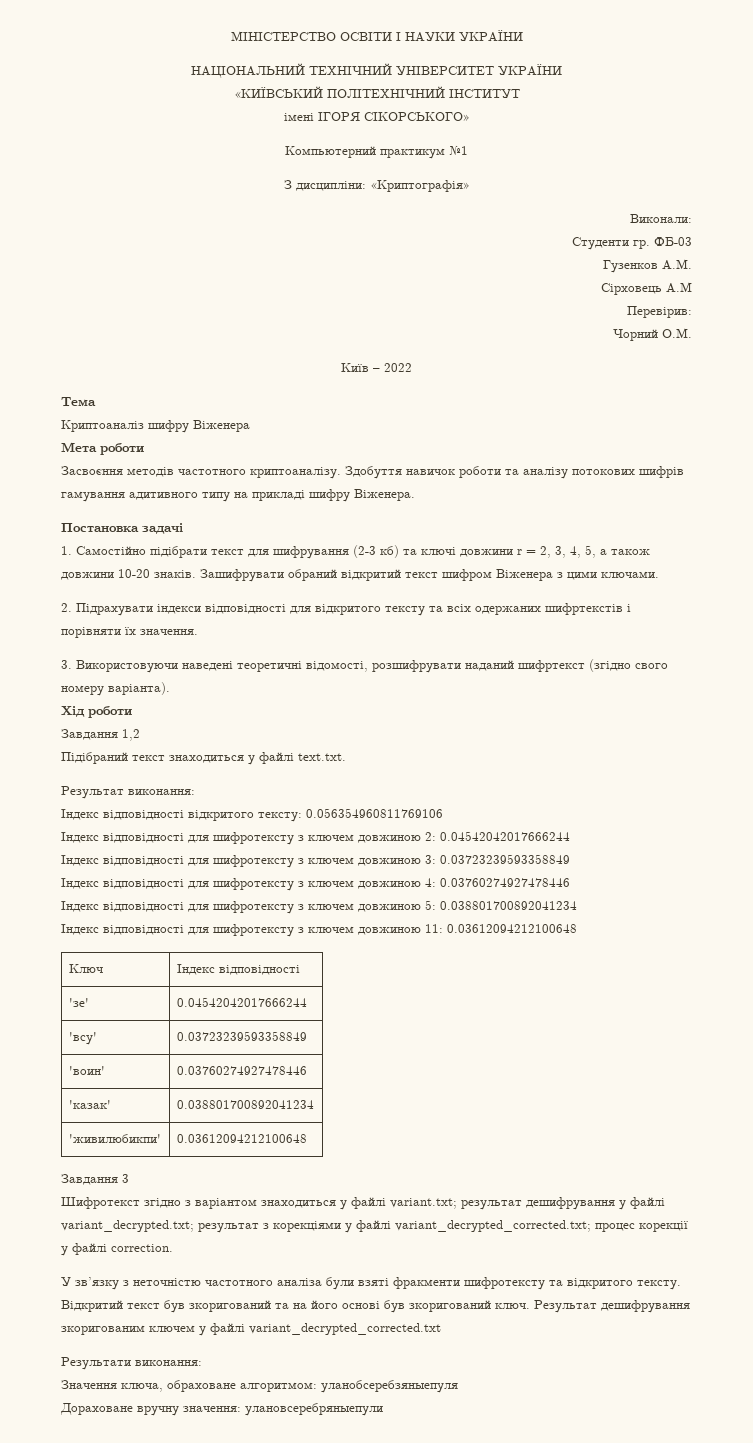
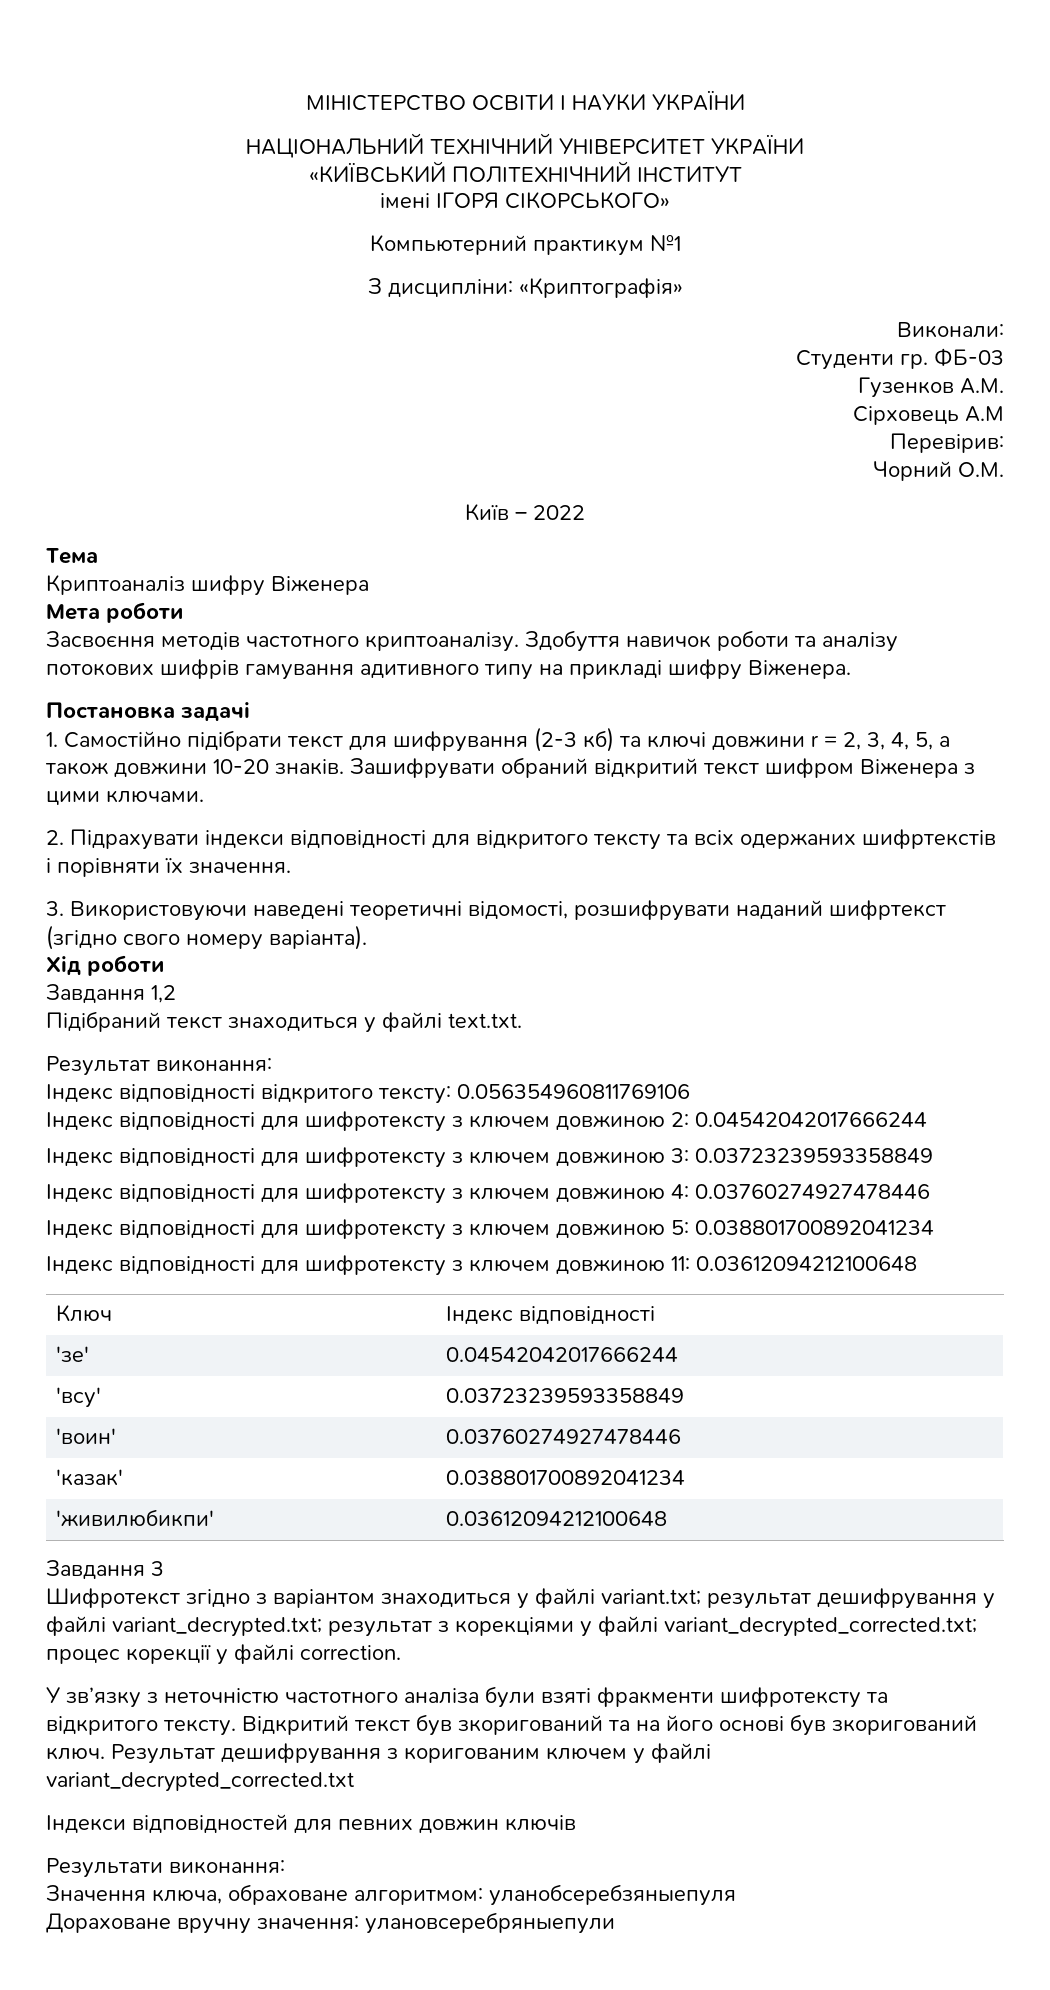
- Результат дешифрування зкоригованим ключем у файлі variant_decrypted_corrected.txt
+ Результат дешифрування з коригованим ключем у файлі variant_decrypted_corrected.txt
+ Індекси відповідностей для певних довжин ключів

